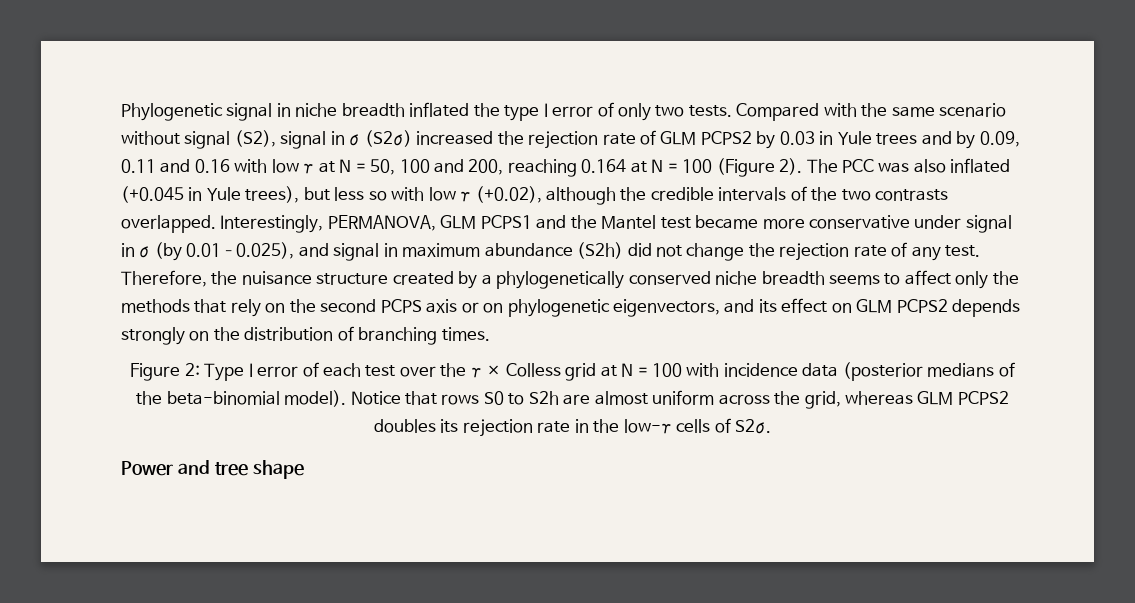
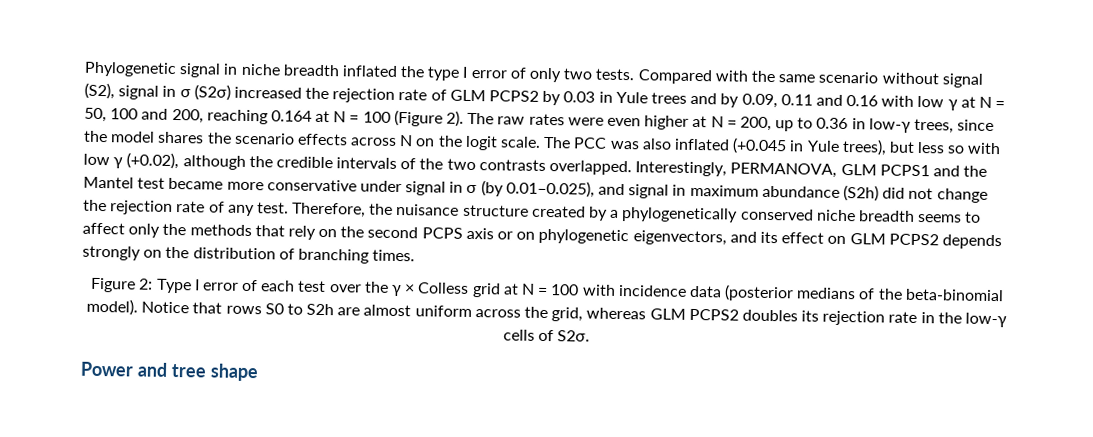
- The PCC was also inflated (+0.045 in Yule trees), but less so with low γ (+0.02), although the credible intervals of the two contrasts overlapped.
+ The raw rates were even higher at N = 200, up to 0.36 in low-γ trees, since the model shares the scenario effects across N on the logit scale. The PCC was also inflated (+0.045 in Yule trees), but less so with low γ (+0.02), although the credible intervals of the two contrasts overlapped.

